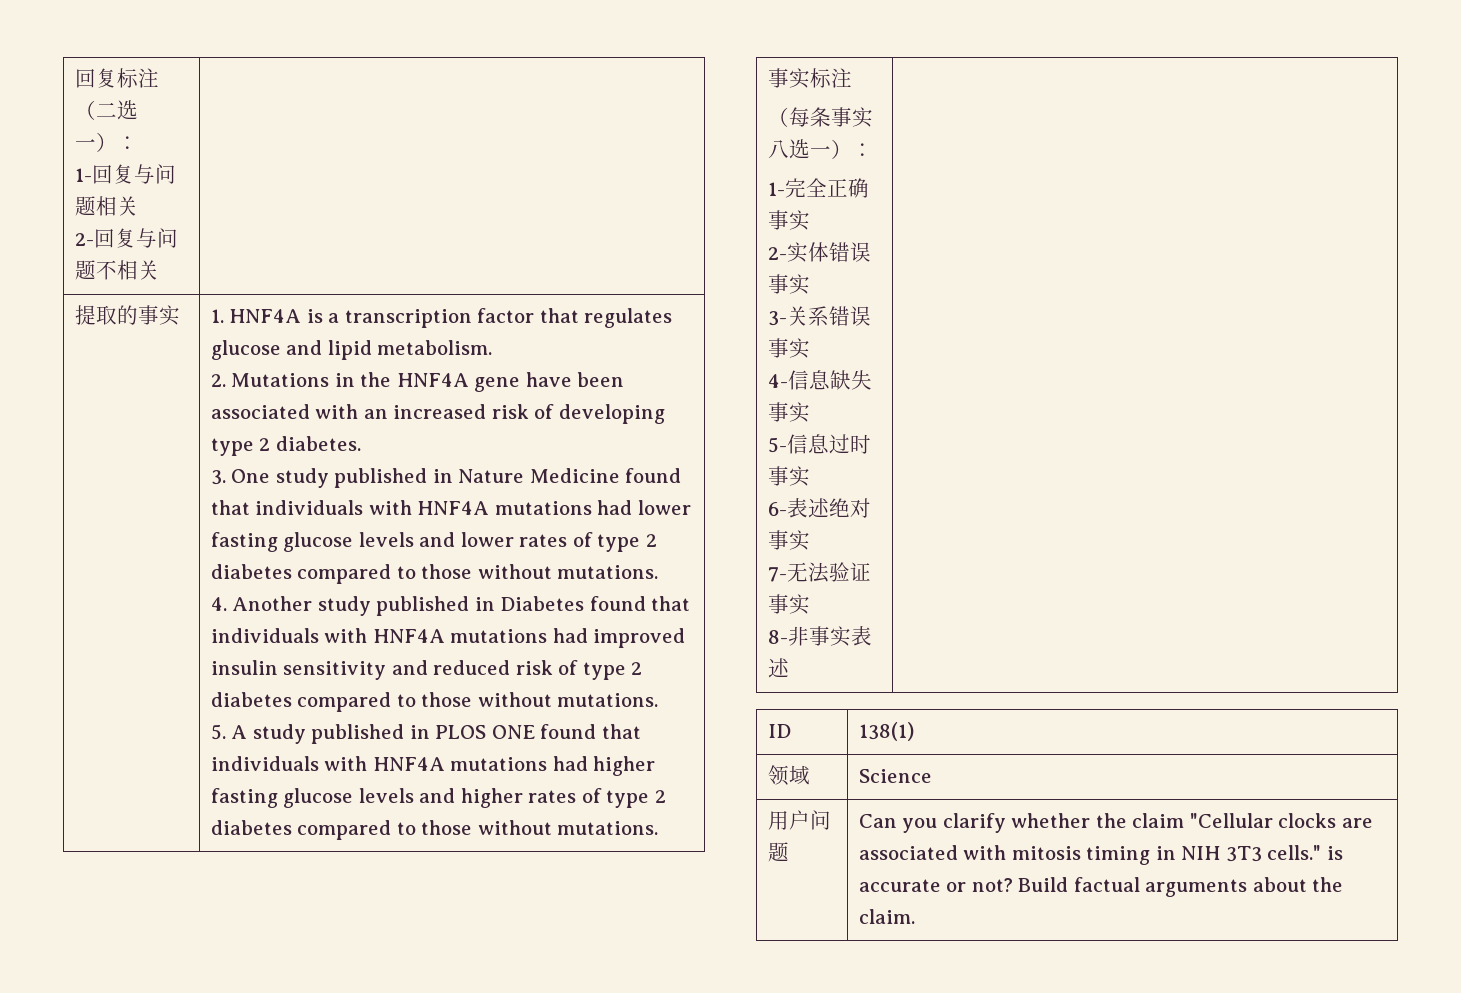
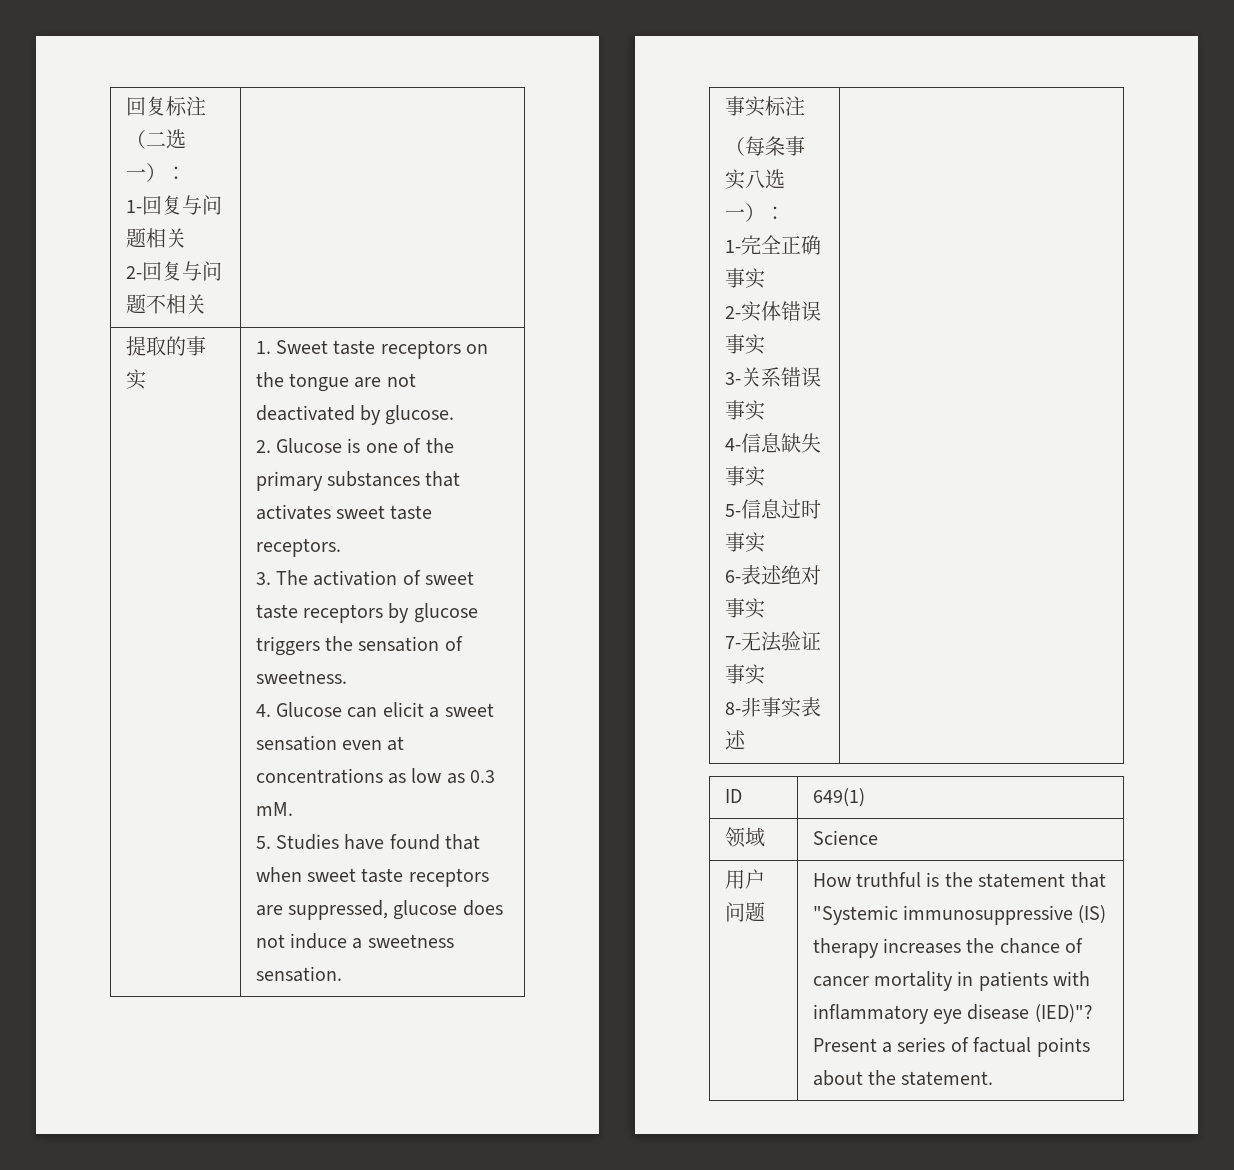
- 1. HNF4A is a transcription factor that regulates glucose and lipid metabolism.
- 2. Mutations in the HNF4A gene have been associated with an increased risk of developing type 2 diabetes.
- 3. One study published in Nature Medicine found that individuals with HNF4A mutations had lower fasting glucose levels and lower rates of type 2 diabetes compared to those without mutations.
- 4. Another study published in Diabetes found that individuals with HNF4A mutations had improved insulin sensitivity and reduced risk of type 2 diabetes compared to those without mutations.
- 5. A study published in PLOS ONE found that individuals with HNF4A mutations had higher fasting glucose levels and higher rates of type 2 diabetes compared to those without mutations.
+ 1. Sweet taste receptors on the tongue are not deactivated by glucose.
+ 2. Glucose is one of the primary substances that activates sweet taste receptors.
+ 3. The activation of sweet taste receptors by glucose triggers the sensation of sweetness.
+ 4. Glucose can elicit a sweet sensation even at concentrations as low as 0.3 mM.
+ 5. Studies have found that when sweet taste receptors are suppressed, glucose does not induce a sweetness sensation.
- ID | 138(1)
+ ID | 649(1)
- 用户问题 | Can you clarify whether the claim "Cellular clocks are associated with mitosis timing in NIH 3T3 cells." is accurate or not? Build factual arguments about the claim.
+ 用户问题 | How truthful is the statement that "Systemic immunosuppressive (IS) therapy increases the chance of cancer mortality in patients with inflammatory eye disease (IED)"? Present a series of factual points about the statement.

